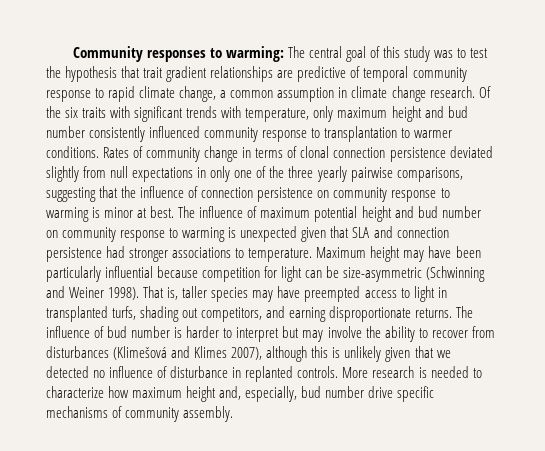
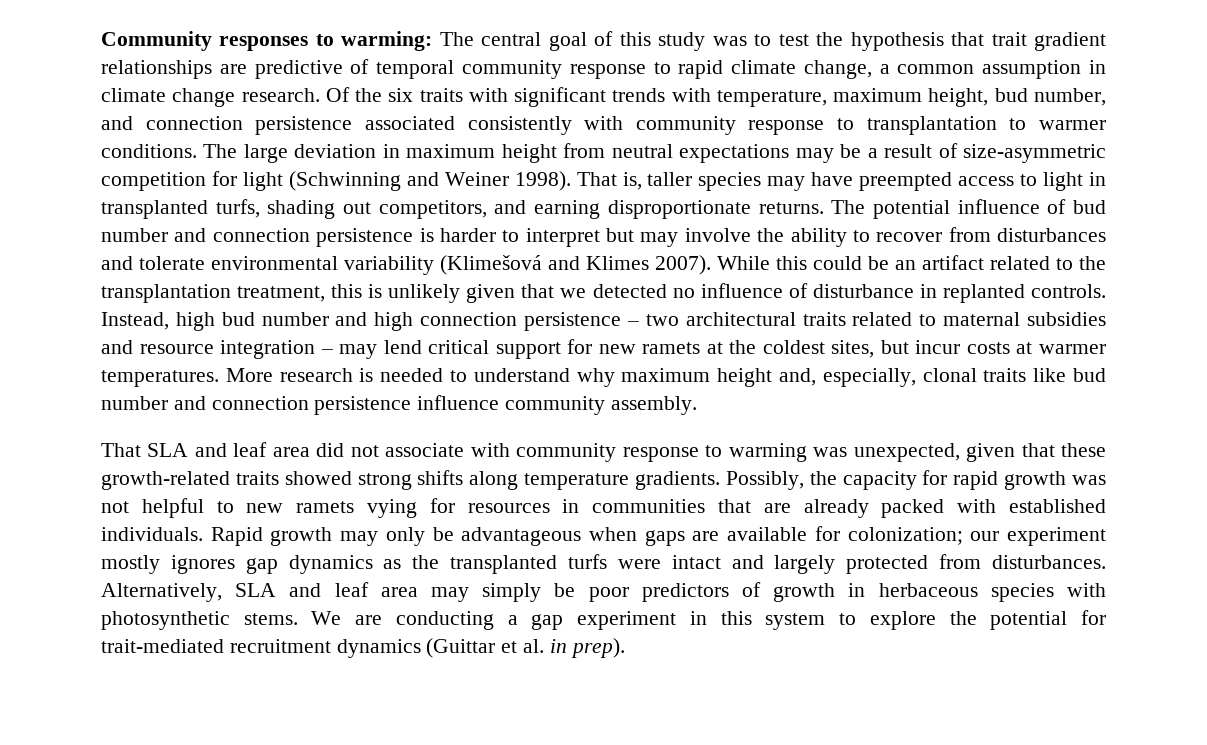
- Of the six traits with significant trends with temperature, only maximum height and bud number consistently influenced community response to transplantation to warmer conditions.
+ Of the six traits with significant trends with temperature, maximum height, bud number, and connection persistence associated consistently with community response to transplantation to warmer conditions.
- Rates of community change in terms of clonal connection persistence deviated slightly from null expectations in only one of the three yearly pairwise comparisons, suggesting that the influence of connection persistence on community response to warming is minor at best. The influence of maximum potential height and bud number on community response to warming is unexpected given that SLA and connection persistence had stronger associations to temperature. Maximum height may have been particularly influential because competition for light can be size-asymmetric (Schwinning and Weiner 1998).
+ The large deviation in maximum height from neutral expectations may be a result of size-asymmetric competition for light (Schwinning and Weiner 1998).
- The influence of bud number is harder to interpret but may involve the ability to recover from disturbances (Klimešová and Klimes 2007), although this is unlikely given that we detected no influence of disturbance in replanted controls.
+ The potential influence of bud number and connection persistence is harder to interpret but may involve the ability to recover from disturbances and tolerate environmental variability (Klimešová and Klimes 2007). While this could be an artifact related to the transplantation treatment, this is unlikely given that we detected no influence of disturbance in replanted controls.
+ Instead, high bud number and high connection persistence – two architectural traits related to maternal subsidies and resource integration – may lend critical support for new ramets at the coldest sites, but incur costs at warmer temperatures.
- More research is needed to characterize how maximum height and, especially, bud number drive specific mechanisms of community assembly.
+ More research is needed to understand why maximum height and, especially, clonal traits like bud number and connection persistence influence community assembly.
+ That SLA and leaf area did not associate with community response to warming was unexpected, given that these growth-related traits showed strong shifts along temperature gradients. Possibly, the capacity for rapid growth was not helpful to new ramets vying for resources in communities that are already packed with established individuals. Rapid growth may only be advantageous when gaps are available for colonization; our experiment mostly ignores gap dynamics as the transplanted turfs were intact and largely protected from disturbances. Alternatively, SLA and leaf area may simply be poor predictors of growth in herbaceous species with photosynthetic stems. We are conducting a gap experiment in this system to explore the potential for trait-mediated recruitment dynamics (Guittar et al. in prep).

